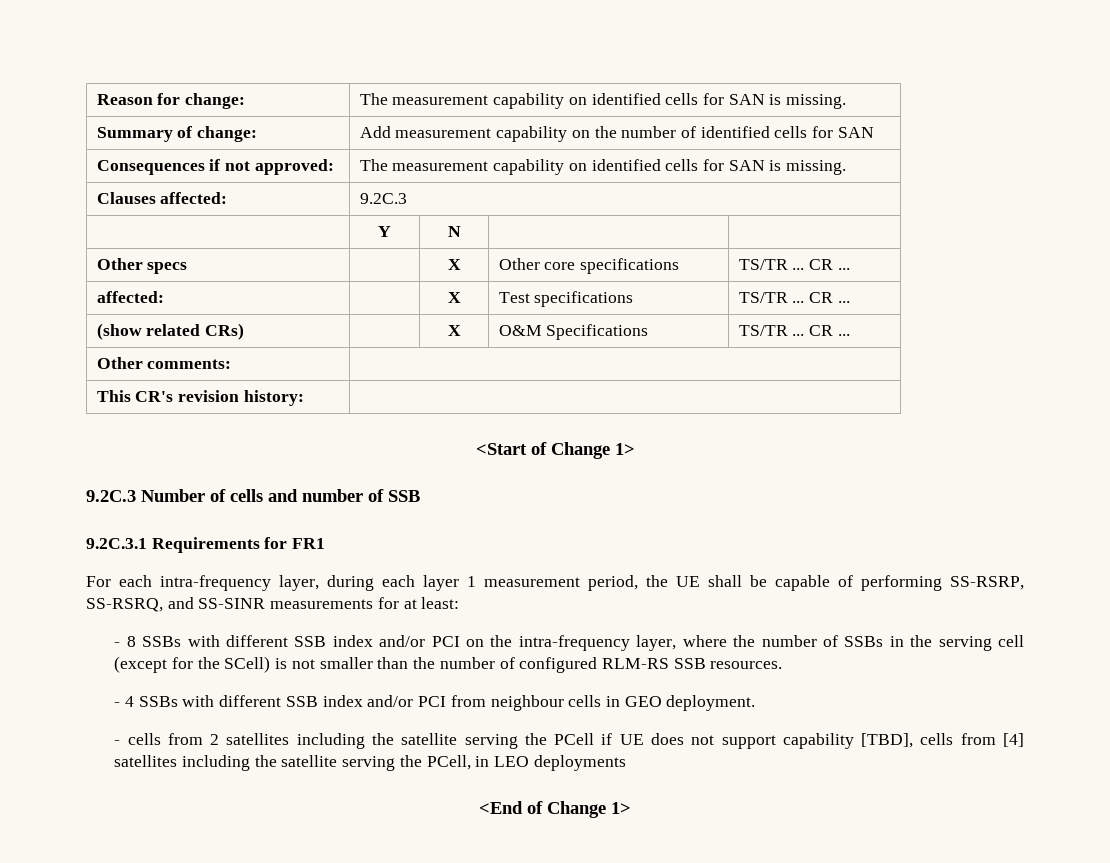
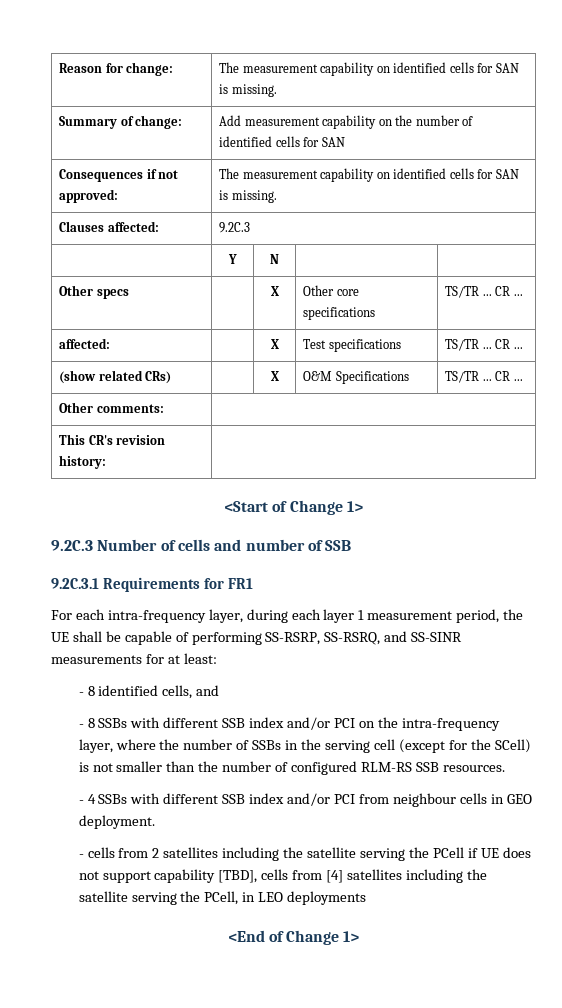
+ - 8 identified cells, and

